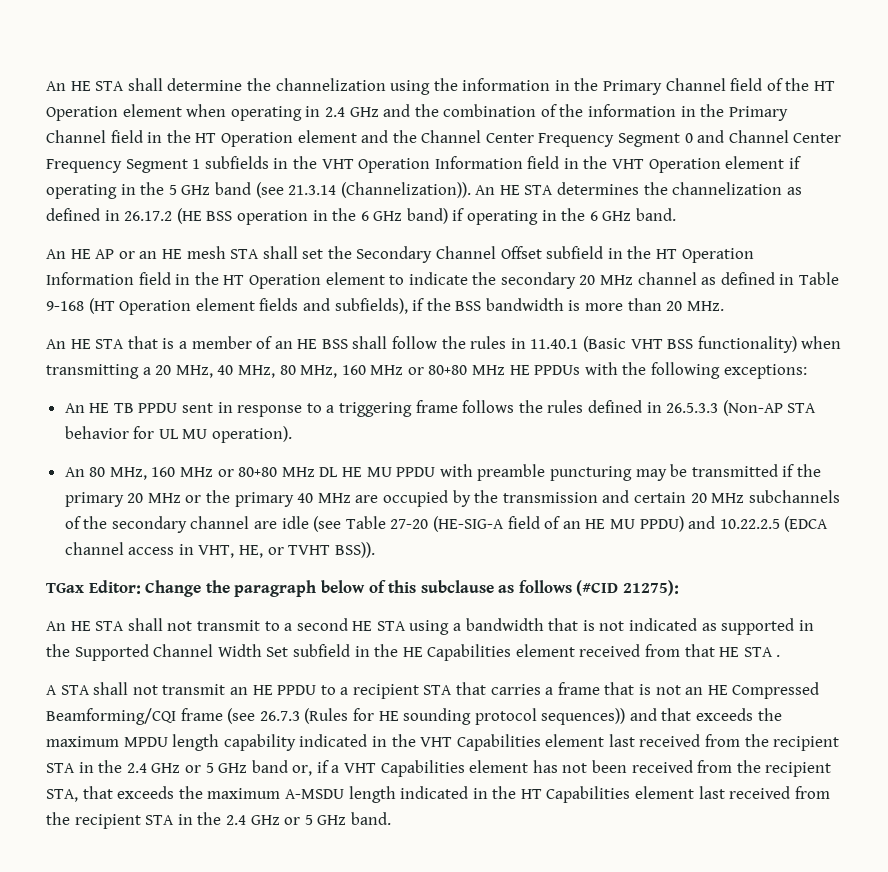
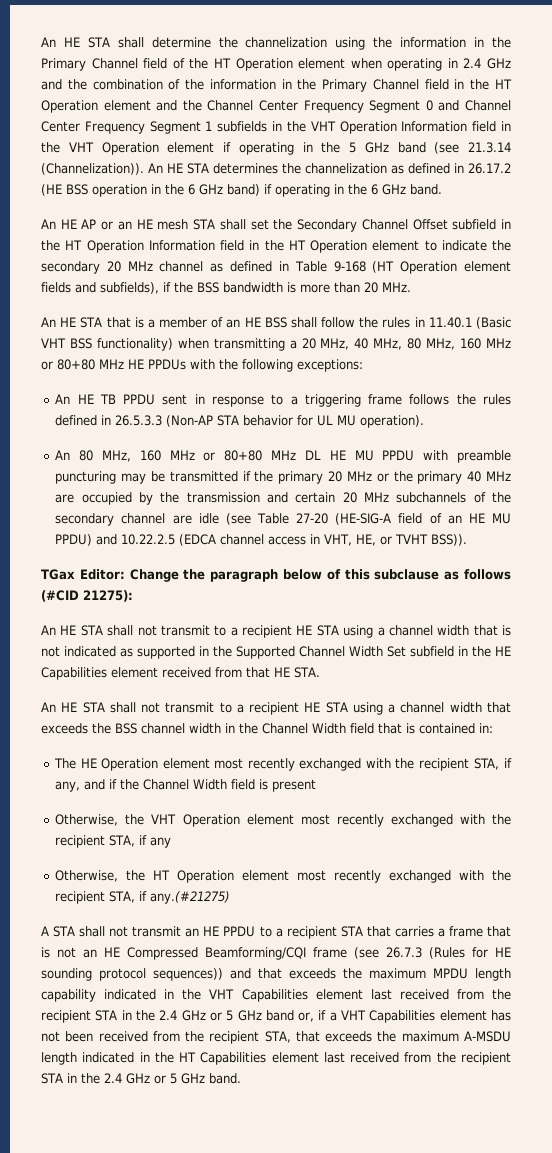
- An HE STA shall not transmit to a second HE STA using a bandwidth that is not indicated as supported in the Supported Channel Width Set subfield in the HE Capabilities element received from that HE STA .
+ An HE STA shall not transmit to a recipient HE STA using a channel width that is not indicated as supported in the Supported Channel Width Set subfield in the HE Capabilities element received from that HE STA.
+ An HE STA shall not transmit to a recipient HE STA using a channel width that exceeds the BSS channel width in the Channel Width field that is contained in:
+ The HE Operation element most recently exchanged with the recipient STA, if any, and if the Channel Width field is present
+ Otherwise, the VHT Operation element most recently exchanged with the recipient STA, if any
+ Otherwise, the HT Operation element most recently exchanged with the recipient STA, if any.(#21275)

